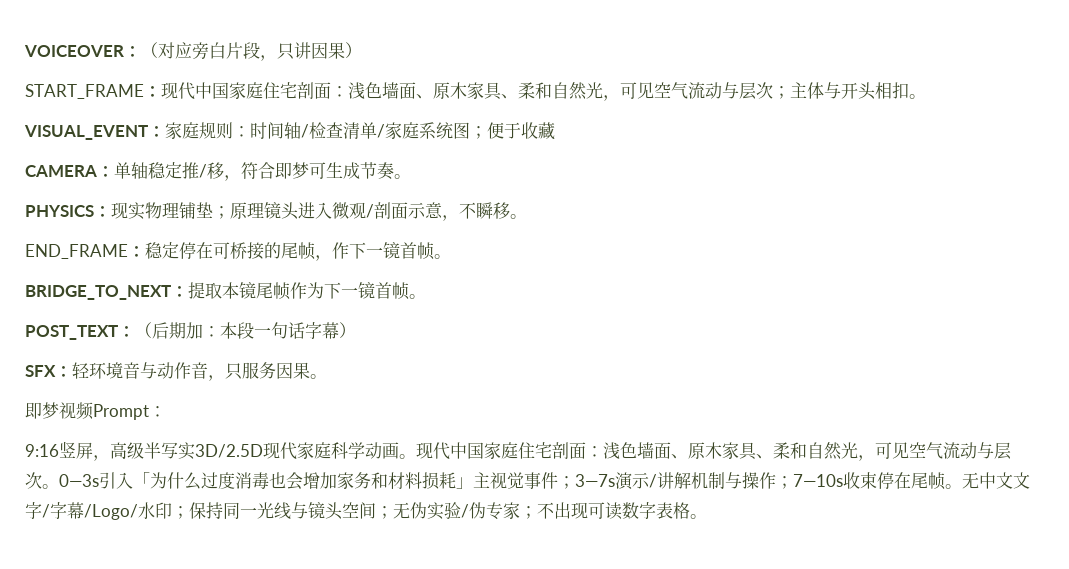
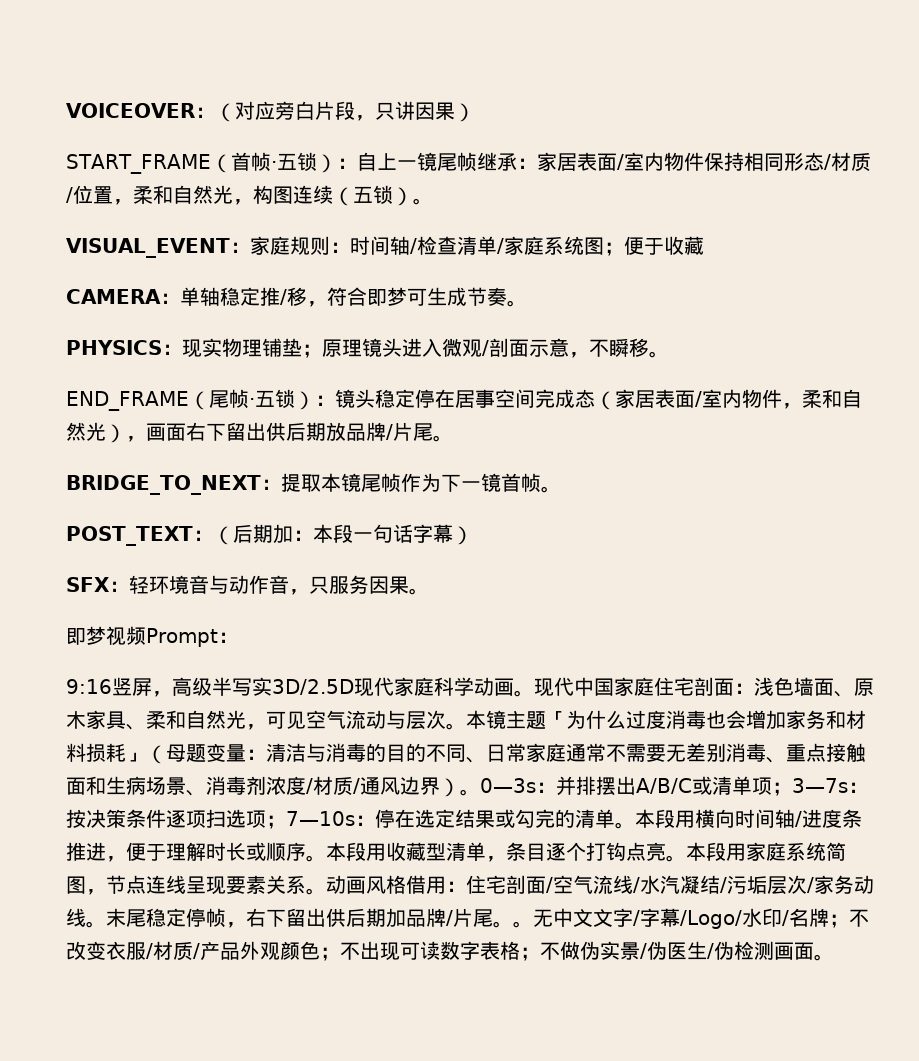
- START_FRAME：现代中国家庭住宅剖面：浅色墙面、原木家具、柔和自然光，可见空气流动与层次；主体与开头相扣。
+ START_FRAME（首帧·五锁）：自上一镜尾帧继承：家居表面/室内物件保持相同形态/材质/位置，柔和自然光，构图连续（五锁）。
- END_FRAME：稳定停在可桥接的尾帧，作下一镜首帧。
+ END_FRAME（尾帧·五锁）：镜头稳定停在居事空间完成态（家居表面/室内物件，柔和自然光），画面右下留出供后期放品牌/片尾。
- 0—3s引入「为什么过度消毒也会增加家务和材料损耗」主视觉事件；3—7s演示/讲解机制与操作；7—10s收束停在尾帧。
+ 本镜主题「为什么过度消毒也会增加家务和材料损耗」（母题变量：清洁与消毒的目的不同、日常家庭通常不需要无差别消毒、重点接触面和生病场景、消毒剂浓度/材质/通风边界）。0—3s：并排摆出A/B/C或清单项；3—7s：按决策条件逐项扫选项；7—10s：停在选定结果或勾完的清单。本段用横向时间轴/进度条推进，便于理解时长或顺序。本段用收藏型清单，条目逐个打钩点亮。本段用家庭系统简图，节点连线呈现要素关系。动画风格借用：住宅剖面/空气流线/水汽凝结/污垢层次/家务动线。末尾稳定停帧，右下留出供后期加品牌/片尾。。
- 无中文文字/字幕/Logo/水印；保持同一光线与镜头空间；无伪实验/伪专家；不出现可读数字表格。
+ 无中文文字/字幕/Logo/水印/名牌；不改变衣服/材质/产品外观颜色；不出现可读数字表格；不做伪实景/伪医生/伪检测画面。

